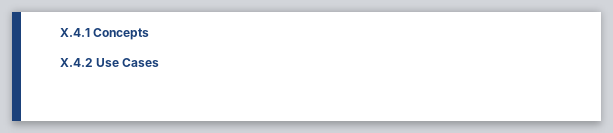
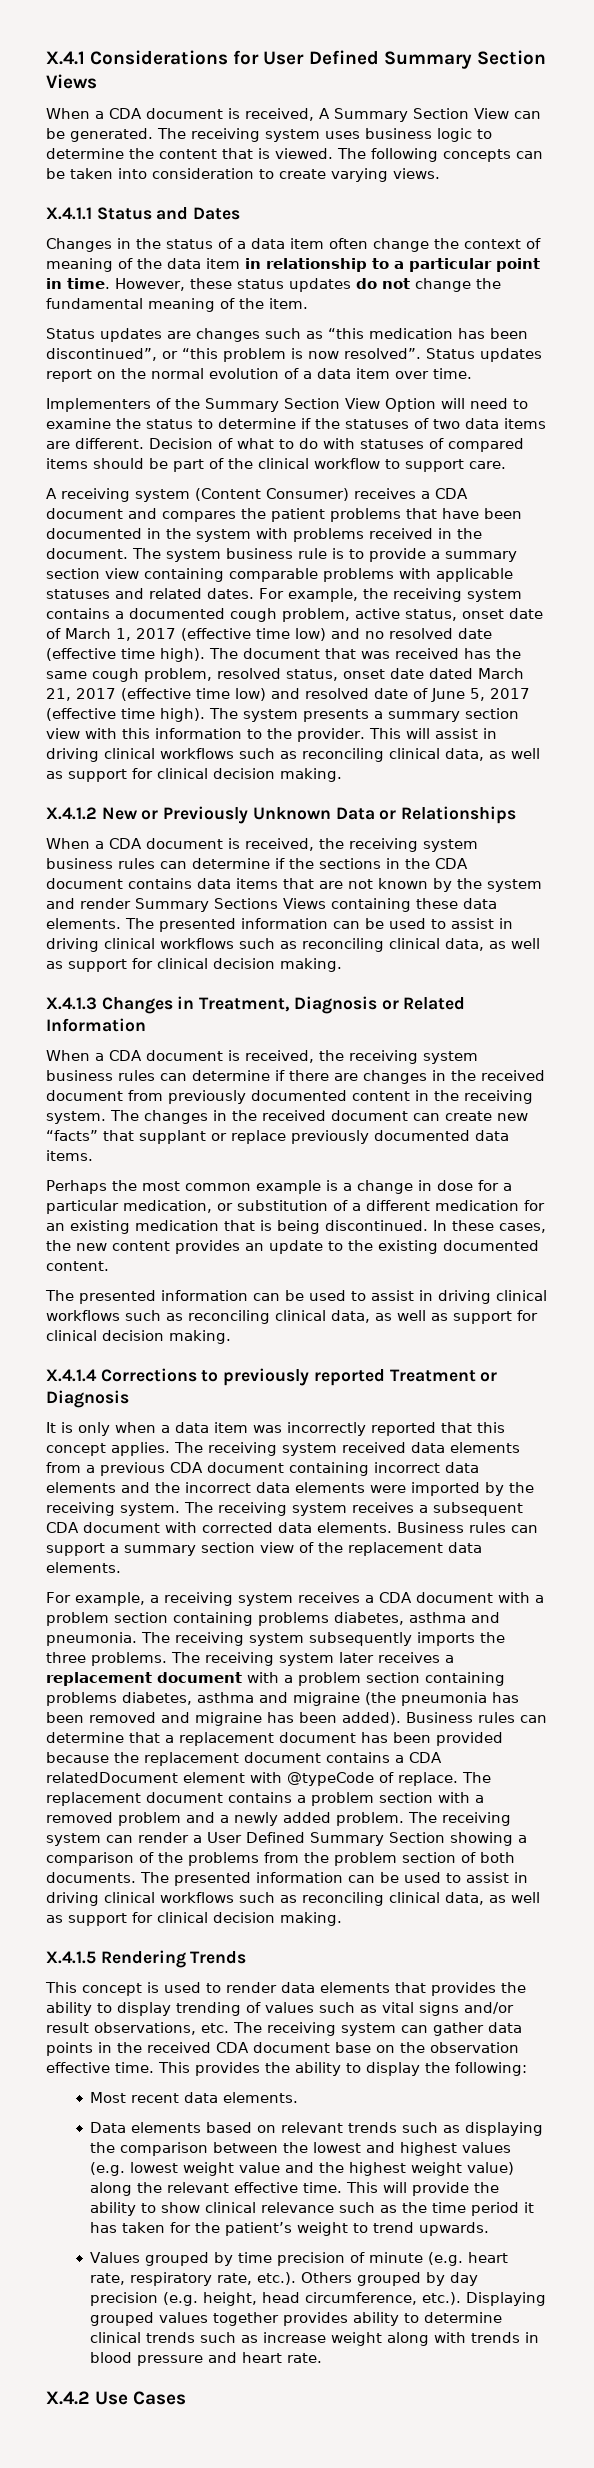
- X.4.1 Concepts
+ X.4.1 Considerations for User Defined Summary Section Views
+ When a CDA document is received, A Summary Section View can be generated. The receiving system uses business logic to determine the content that is viewed. The following concepts can be taken into consideration to create varying views.
+ X.4.1.1 Status and Dates
+ Changes in the status of a data item often change the context of meaning of the data item in relationship to a particular point in time. However, these status updates do not change the fundamental meaning of the item.
+ Status updates are changes such as “this medication has been discontinued”, or “this problem is now resolved”. Status updates report on the normal evolution of a data item over time.
+ Implementers of the Summary Section View Option will need to examine the status to determine if the statuses of two data items are different. Decision of what to do with statuses of compared items should be part of the clinical workflow to support care.
+ A receiving system (Content Consumer) receives a CDA document and compares the patient problems that have been documented in the system with problems received in the document. The system business rule is to provide a summary section view containing comparable problems with applicable statuses and related dates. For example, the receiving system contains a documented cough problem, active status, onset date of March 1, 2017 (effective time low) and no resolved date (effective time high). The document that was received has the same cough problem, resolved status, onset date dated March 21, 2017 (effective time low) and resolved date of June 5, 2017 (effective time high). The system presents a summary section view with this information to the provider. This will assist in driving clinical workflows such as reconciling clinical data, as well as support for clinical decision making.
+ X.4.1.2 New or Previously Unknown Data or Relationships
+ When a CDA document is received, the receiving system business rules can determine if the sections in the CDA document contains data items that are not known by the system and render Summary Sections Views containing these data elements. The presented information can be used to assist in driving clinical workflows such as reconciling clinical data, as well as support for clinical decision making.
+ X.4.1.3 Changes in Treatment, Diagnosis or Related Information
+ When a CDA document is received, the receiving system business rules can determine if there are changes in the received document from previously documented content in the receiving system. The changes in the received document can create new “facts” that supplant or replace previously documented data items.
+ Perhaps the most common example is a change in dose for a particular medication, or substitution of a different medication for an existing medication that is being discontinued. In these cases, the new content provides an update to the existing documented content.
+ The presented information can be used to assist in driving clinical workflows such as reconciling clinical data, as well as support for clinical decision making.
+ X.4.1.4 Corrections to previously reported Treatment or Diagnosis
+ It is only when a data item was incorrectly reported that this concept applies. The receiving system received data elements from a previous CDA document containing incorrect data elements and the incorrect data elements were imported by the receiving system. The receiving system receives a subsequent CDA document with corrected data elements. Business rules can support a summary section view of the replacement data elements.
+ For example, a receiving system receives a CDA document with a problem section containing problems diabetes, asthma and pneumonia. The receiving system subsequently imports the three problems. The receiving system later receives a replacement document with a problem section containing problems diabetes, asthma and migraine (the pneumonia has been removed and migraine has been added). Business rules can determine that a replacement document has been provided because the replacement document contains a CDA relatedDocument element with @typeCode of replace. The replacement document contains a problem section with a removed problem and a newly added problem. The receiving system can render a User Defined Summary Section showing a comparison of the problems from the problem section of both documents. The presented information can be used to assist in driving clinical workflows such as reconciling clinical data, as well as support for clinical decision making.
+ X.4.1.5 Rendering Trends
+ This concept is used to render data elements that provides the ability to display trending of values such as vital signs and/or result observations, etc. The receiving system can gather data points in the received CDA document base on the observation effective time. This provides the ability to display the following:
+ Most recent data elements.
+ Data elements based on relevant trends such as displaying the comparison between the lowest and highest values (e.g. lowest weight value and the highest weight value) along the relevant effective time. This will provide the ability to show clinical relevance such as the time period it has taken for the patient’s weight to trend upwards.
+ Values grouped by time precision of minute (e.g. heart rate, respiratory rate, etc.). Others grouped by day precision (e.g. height, head circumference, etc.). Displaying grouped values together provides ability to determine clinical trends such as increase weight along with trends in blood pressure and heart rate.

